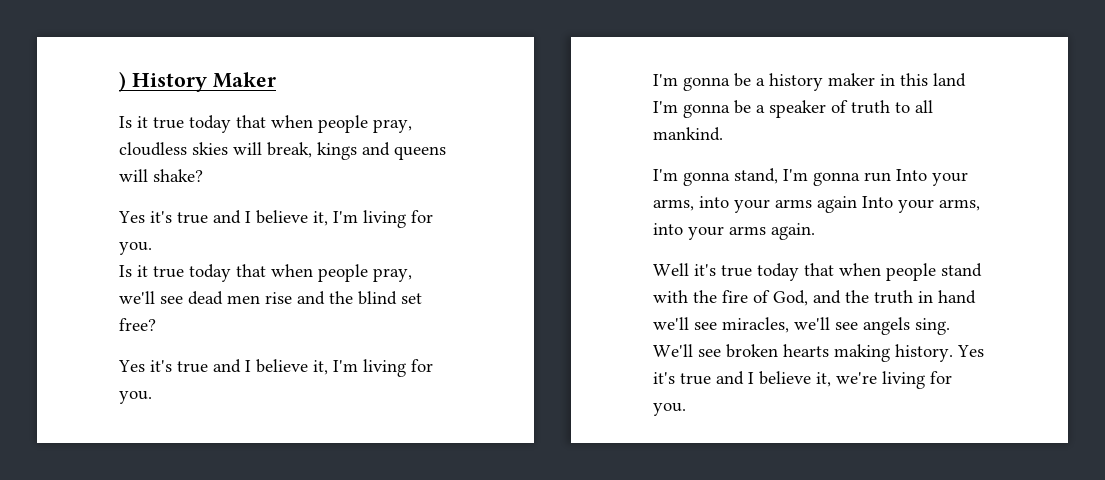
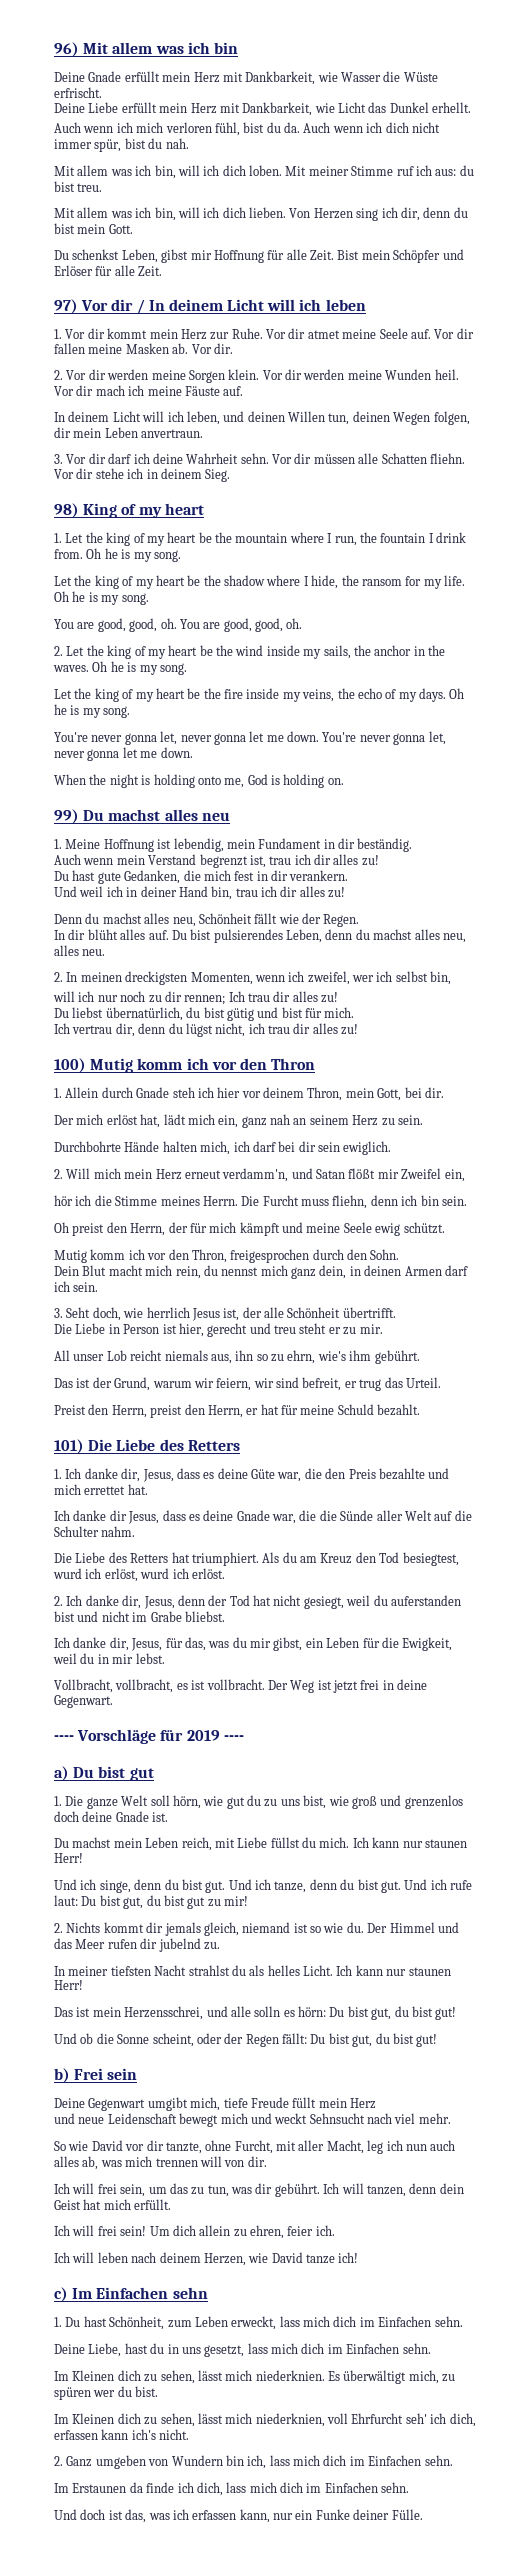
- ) History Maker
- Is it true today that when people pray, cloudless skies will break, kings and queens will shake?
- Yes it's true and I believe it, I'm living for you.
- Is it true today that when people pray, we'll see dead men rise and the blind set free?
- Yes it's true and I believe it, I'm living for you.
- I'm gonna be a history maker in this land I'm gonna be a speaker of truth to all mankind.
- I'm gonna stand, I'm gonna run Into your arms, into your arms again Into your arms, into your arms again.
- Well it's true today that when people stand with the fire of God, and the truth in hand we'll see miracles, we'll see angels sing. We'll see broken hearts making history. Yes it's true and I believe it, we're living for you.
+ 96) Mit allem was ich bin
+ Deine Gnade erfüllt mein Herz mit Dankbarkeit, wie Wasser die Wüste erfrischt.
+ Deine Liebe erfüllt mein Herz mit Dankbarkeit, wie Licht das Dunkel erhellt.
+ Auch wenn ich mich verloren fühl, bist du da. Auch wenn ich dich nicht immer spür, bist du nah.
+ Mit allem was ich bin, will ich dich loben. Mit meiner Stimme ruf ich aus: du bist treu.
+ Mit allem was ich bin, will ich dich lieben. Von Herzen sing ich dir, denn du bist mein Gott.
+ Du schenkst Leben, gibst mir Hoffnung für alle Zeit. Bist mein Schöpfer und Erlöser für alle Zeit.
+ 97) Vor dir / In deinem Licht will ich leben
+ 1. Vor dir kommt mein Herz zur Ruhe. Vor dir atmet meine Seele auf. Vor dir fallen meine Masken ab. Vor dir.
+ 2. Vor dir werden meine Sorgen klein. Vor dir werden meine Wunden heil. Vor dir mach ich meine Fäuste auf.
+ In deinem Licht will ich leben, und deinen Willen tun, deinen Wegen folgen, dir mein Leben anvertraun.
+ 3. Vor dir darf ich deine Wahrheit sehn. Vor dir müssen alle Schatten fliehn. Vor dir stehe ich in deinem Sieg.
+ 98) King of my heart
+ 1. Let the king of my heart be the mountain where I run, the fountain I drink from. Oh he is my song.
+ Let the king of my heart be the shadow where I hide, the ransom for my life. Oh he is my song.
+ You are good, good, oh. You are good, good, oh.
+ 2. Let the king of my heart be the wind inside my sails, the anchor in the waves. Oh he is my song.
+ Let the king of my heart be the fire inside my veins, the echo of my days. Oh he is my song.
+ You're never gonna let, never gonna let me down. You're never gonna let, never gonna let me down.
+ When the night is holding onto me, God is holding on.
+ 99) Du machst alles neu
+ 1. Meine Hoffnung ist lebendig, mein Fundament in dir beständig.
+ Auch wenn mein Verstand begrenzt ist, trau ich dir alles zu!
+ Du hast gute Gedanken, die mich fest in dir verankern.
+ Und weil ich in deiner Hand bin, trau ich dir alles zu!
+ Denn du machst alles neu, Schönheit fällt wie der Regen.
+ In dir blüht alles auf. Du bist pulsierendes Leben, denn du machst alles neu, alles neu.
+ 2. In meinen dreckigsten Momenten, wenn ich zweifel, wer ich selbst bin,
+ will ich nur noch zu dir rennen; Ich trau dir alles zu!
+ Du liebst übernatürlich, du bist gütig und bist für mich.
+ Ich vertrau dir, denn du lügst nicht, ich trau dir alles zu!
+ 100) Mutig komm ich vor den Thron
+ 1. Allein durch Gnade steh ich hier vor deinem Thron, mein Gott, bei dir.
+ Der mich erlöst hat, lädt mich ein, ganz nah an seinem Herz zu sein.
+ Durchbohrte Hände halten mich, ich darf bei dir sein ewiglich.
+ 2. Will mich mein Herz erneut verdamm'n, und Satan flößt mir Zweifel ein,
+ hör ich die Stimme meines Herrn. Die Furcht muss fliehn, denn ich bin sein.
+ Oh preist den Herrn, der für mich kämpft und meine Seele ewig schützt.
+ Mutig komm ich vor den Thron, freigesprochen durch den Sohn.
+ Dein Blut macht mich rein, du nennst mich ganz dein, in deinen Armen darf ich sein.
+ 3. Seht doch, wie herrlich Jesus ist, der alle Schönheit übertrifft.
+ Die Liebe in Person ist hier, gerecht und treu steht er zu mir.
+ All unser Lob reicht niemals aus, ihn so zu ehrn, wie's ihm gebührt.
+ Das ist der Grund, warum wir feiern, wir sind befreit, er trug das Urteil.
+ Preist den Herrn, preist den Herrn, er hat für meine Schuld bezahlt.
+ 101) Die Liebe des Retters
+ 1. Ich danke dir, Jesus, dass es deine Güte war, die den Preis bezahlte und mich errettet hat.
+ Ich danke dir Jesus, dass es deine Gnade war, die die Sünde aller Welt auf die Schulter nahm.
+ Die Liebe des Retters hat triumphiert. Als du am Kreuz den Tod besiegtest, wurd ich erlöst, wurd ich erlöst.
+ 2. Ich danke dir, Jesus, denn der Tod hat nicht gesiegt, weil du auferstanden bist und nicht im Grabe bliebst.
+ Ich danke dir, Jesus, für das, was du mir gibst, ein Leben für die Ewigkeit, weil du in mir lebst.
+ Vollbracht, vollbracht, es ist vollbracht. Der Weg ist jetzt frei in deine Gegenwart.
+ ---- Vorschläge für 2019 ----
+ a) Du bist gut
+ 1. Die ganze Welt soll hörn, wie gut du zu uns bist, wie groß und grenzenlos doch deine Gnade ist.
+ Du machst mein Leben reich, mit Liebe füllst du mich. Ich kann nur staunen Herr!
+ Und ich singe, denn du bist gut. Und ich tanze, denn du bist gut. Und ich rufe laut: Du bist gut, du bist gut zu mir!
+ 2. Nichts kommt dir jemals gleich, niemand ist so wie du. Der Himmel und das Meer rufen dir jubelnd zu.
+ In meiner tiefsten Nacht strahlst du als helles Licht. Ich kann nur staunen Herr!
+ Das ist mein Herzensschrei, und alle solln es hörn: Du bist gut, du bist gut!
+ Und ob die Sonne scheint, oder der Regen fällt: Du bist gut, du bist gut!
+ b) Frei sein
+ Deine Gegenwart umgibt mich, tiefe Freude füllt mein Herz
+ und neue Leidenschaft bewegt mich und weckt Sehnsucht nach viel mehr.
+ So wie David vor dir tanzte, ohne Furcht, mit aller Macht, leg ich nun auch alles ab, was mich trennen will von dir.
+ Ich will frei sein, um das zu tun, was dir gebührt. Ich will tanzen, denn dein Geist hat mich erfüllt.
+ Ich will frei sein! Um dich allein zu ehren, feier ich.
+ Ich will leben nach deinem Herzen, wie David tanze ich!
+ c) Im Einfachen sehn
+ 1. Du hast Schönheit, zum Leben erweckt, lass mich dich im Einfachen sehn.
+ Deine Liebe, hast du in uns gesetzt, lass mich dich im Einfachen sehn.
+ Im Kleinen dich zu sehen, lässt mich niederknien. Es überwältigt mich, zu spüren wer du bist.
+ Im Kleinen dich zu sehen, lässt mich niederknien, voll Ehrfurcht seh' ich dich, erfassen kann ich's nicht.
+ 2. Ganz umgeben von Wundern bin ich, lass mich dich im Einfachen sehn.
+ Im Erstaunen da finde ich dich, lass mich dich im Einfachen sehn.
+ Und doch ist das, was ich erfassen kann, nur ein Funke deiner Fülle.

